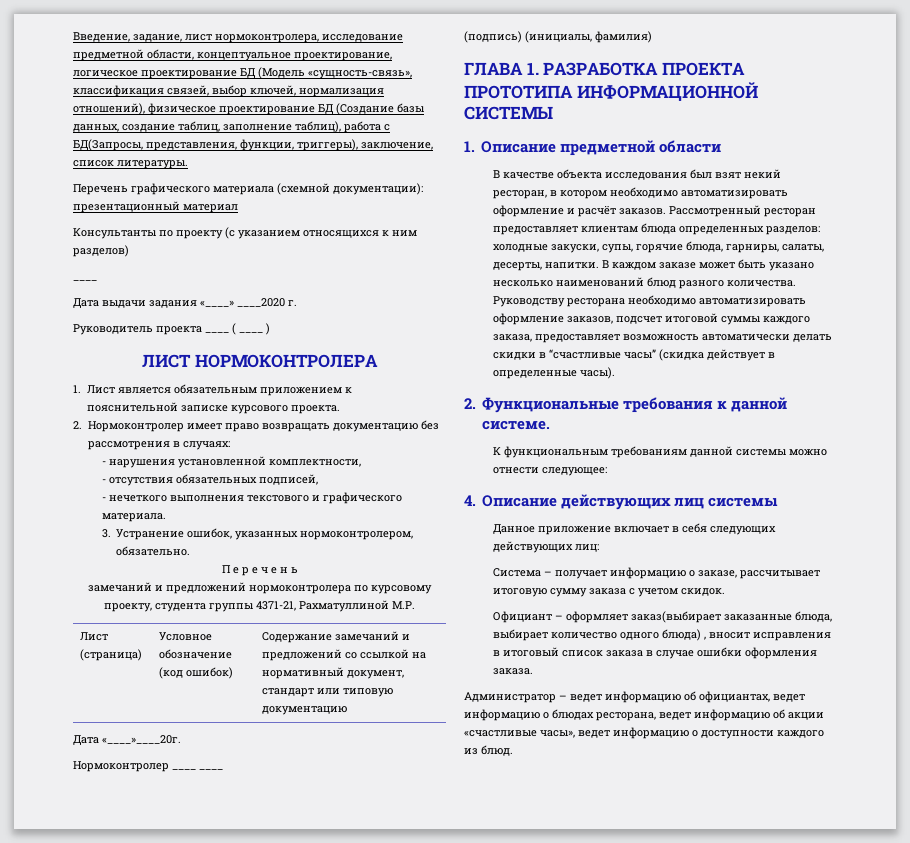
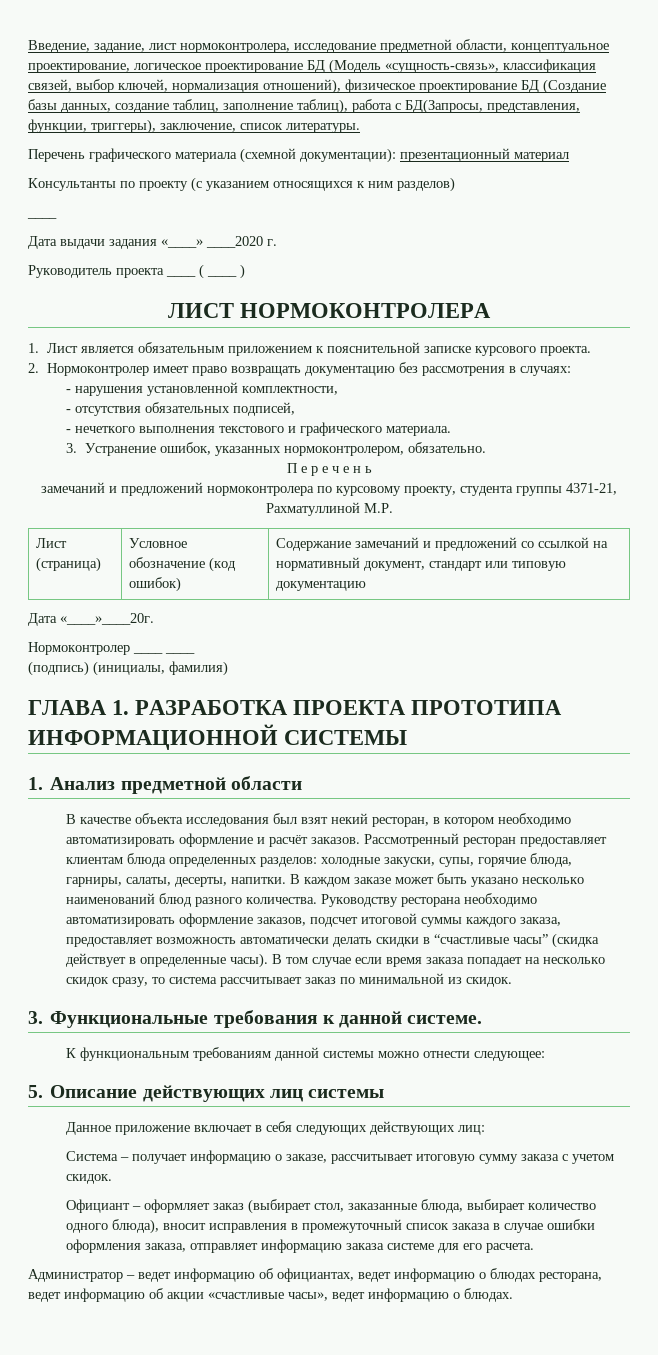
- 1. Описание предметной области
+ 1. Анализ предметной области
- Руководству ресторана необходимо автоматизировать оформление заказов, подсчет итоговой суммы каждого заказа, предоставляет возможность автоматически делать скидки в “счастливые часы” (скидка действует в определенные часы).
- 2. Функциональные требования к данной системе.
+ Руководству ресторана необходимо автоматизировать оформление заказов, подсчет итоговой суммы каждого заказа, предоставляет возможность автоматически делать скидки в “счастливые часы” (скидка действует в определенные часы). В том случае если время заказа попадает на несколько скидок сразу, то система рассчитывает заказ по минимальной из скидок.
+ 3. Функциональные требования к данной системе.
- 4. Описание действующих лиц системы
+ 5. Описание действующих лиц системы
- Официант – оформляет заказ(выбирает заказанные блюда, выбирает количество одного блюда) , вносит исправления в итоговый список заказа в случае ошибки оформления заказа.
+ Официант – оформляет заказ (выбирает стол, заказанные блюда, выбирает количество одного блюда), вносит исправления в промежуточный список заказа в случае ошибки оформления заказа, отправляет информацию заказа системе для его расчета.
- Администратор – ведет информацию об официантах, ведет информацию о блюдах ресторана, ведет информацию об акции «счастливые часы», ведет информацию о доступности каждого из блюд.
+ Администратор – ведет информацию об официантах, ведет информацию о блюдах ресторана, ведет информацию об акции «счастливые часы», ведет информацию о блюдах.

